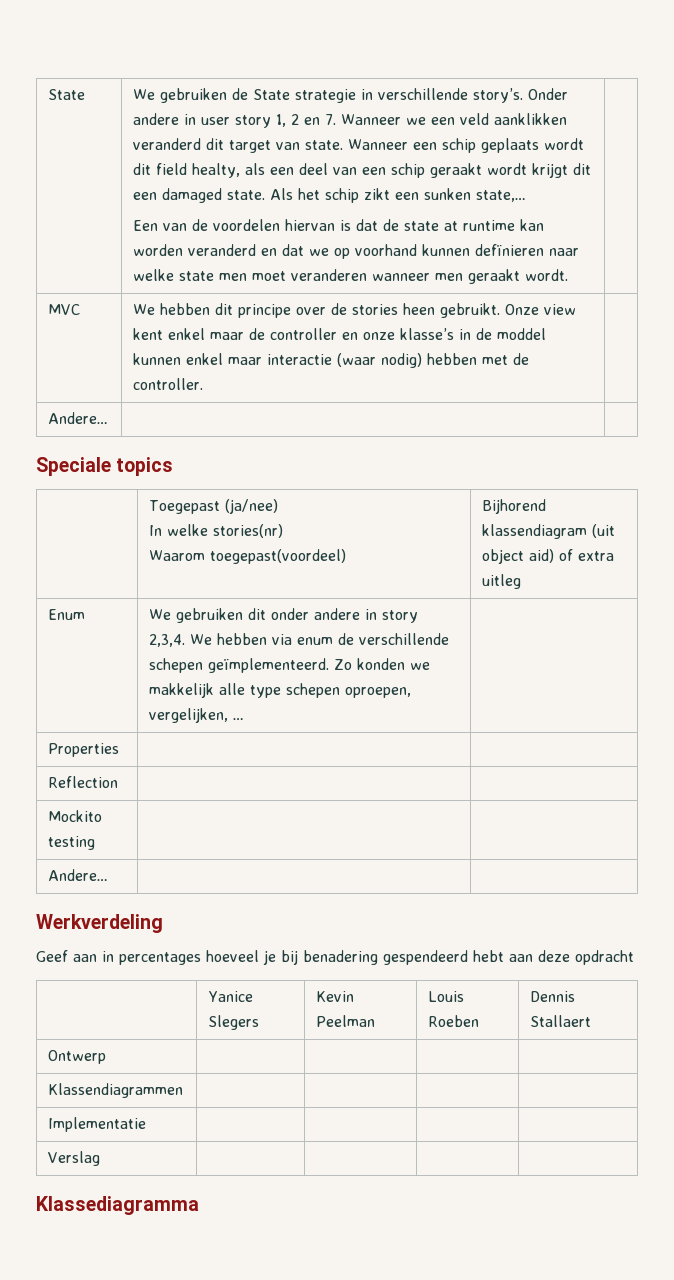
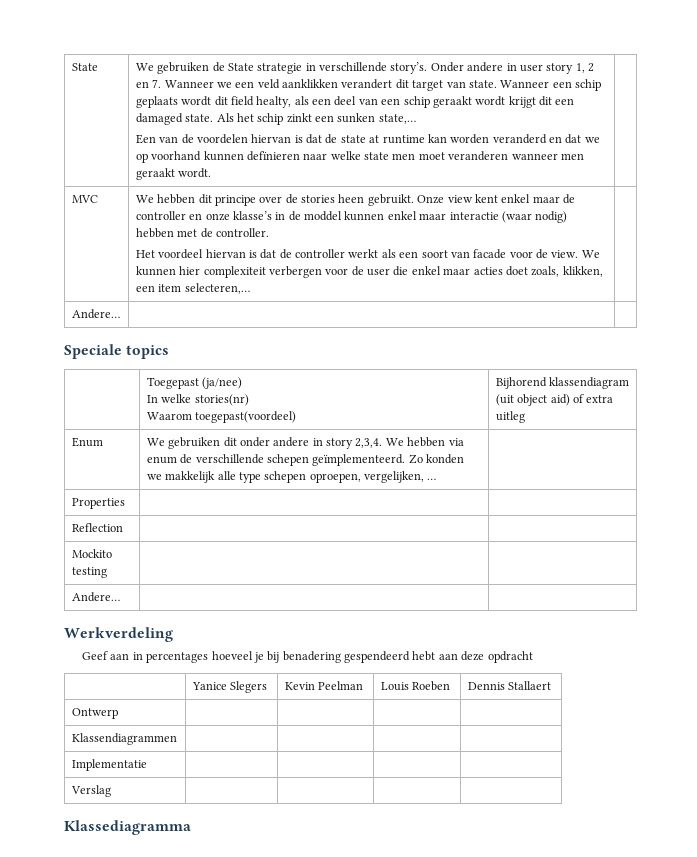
- Onder andere in user story 1, 2 en 7. Wanneer we een veld aanklikken veranderd dit target van state.
+ Onder andere in user story 1, 2 en 7. Wanneer we een veld aanklikken verandert dit target van state.
- Als het schip zikt een sunken state,…
+ Als het schip zinkt een sunken state,…
+ Het voordeel hiervan is dat de controller werkt als een soort van facade voor de view. We kunnen hier complexiteit verbergen voor de user die enkel maar acties doet zoals, klikken, een item selecteren,…

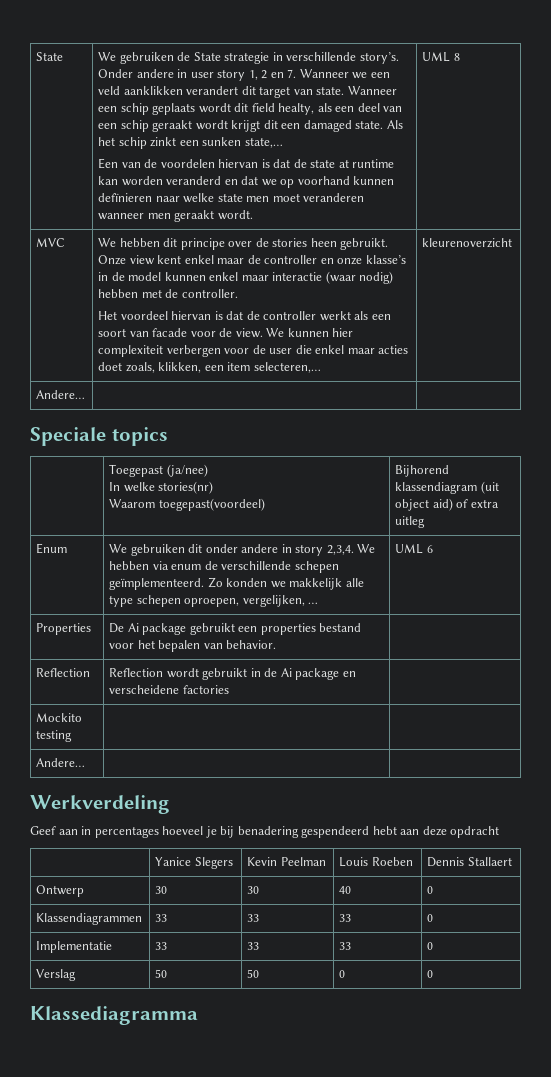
+ UML 8
- Onze view kent enkel maar de controller en onze klasse’s in de moddel kunnen enkel maar interactie (waar nodig) hebben met de controller.
+ Onze view kent enkel maar de controller en onze klasse’s in de model kunnen enkel maar interactie (waar nodig) hebben met de controller.
+ kleurenoverzicht
- Enum | We gebruiken dit onder andere in story 2,3,4. We hebben via enum de verschillende schepen geïmplementeerd. Zo konden we makkelijk alle type schepen oproepen, vergelijken, … |
+ Enum | We gebruiken dit onder andere in story 2,3,4. We hebben via enum de verschillende schepen geïmplementeerd. Zo konden we makkelijk alle type schepen oproepen, vergelijken, … | UML 6
- Properties | |
- Reflection | |
+ Properties | De Ai package gebruikt een properties bestand voor het bepalen van behavior. |
+ Reflection | Reflection wordt gebruikt in de Ai package en verscheidene factories |
- Ontwerp | | | |
- Klassendiagrammen | | | |
- Implementatie | | | |
- Verslag | | | |
+ Ontwerp | 30 | 30 | 40 | 0
+ Klassendiagrammen | 33 | 33 | 33 | 0
+ Implementatie | 33 | 33 | 33 | 0
+ Verslag | 50 | 50 | 0 | 0

